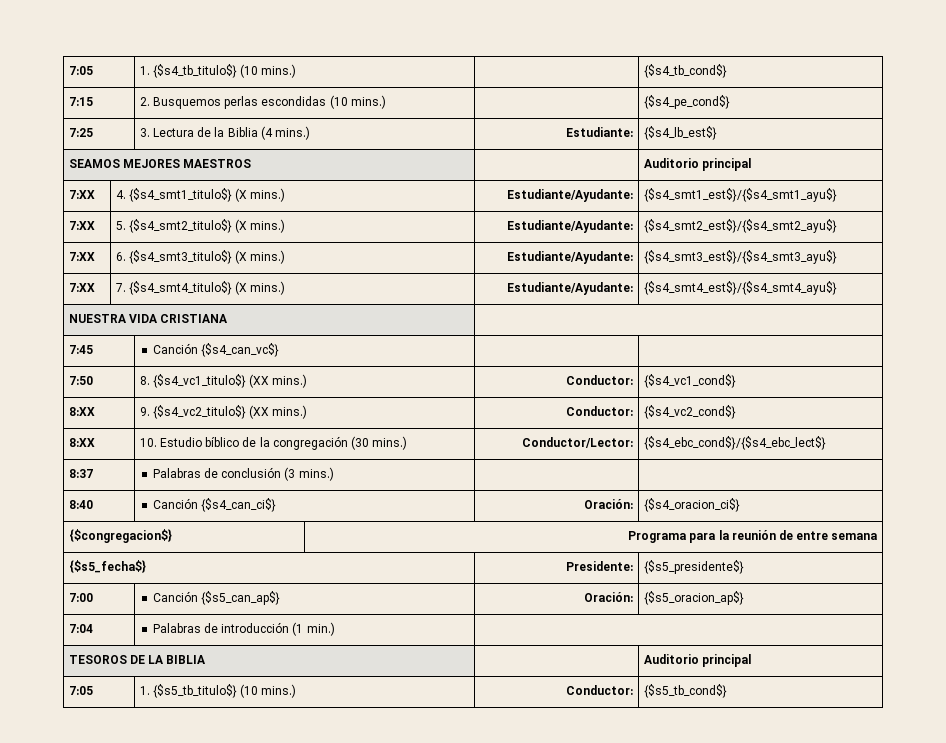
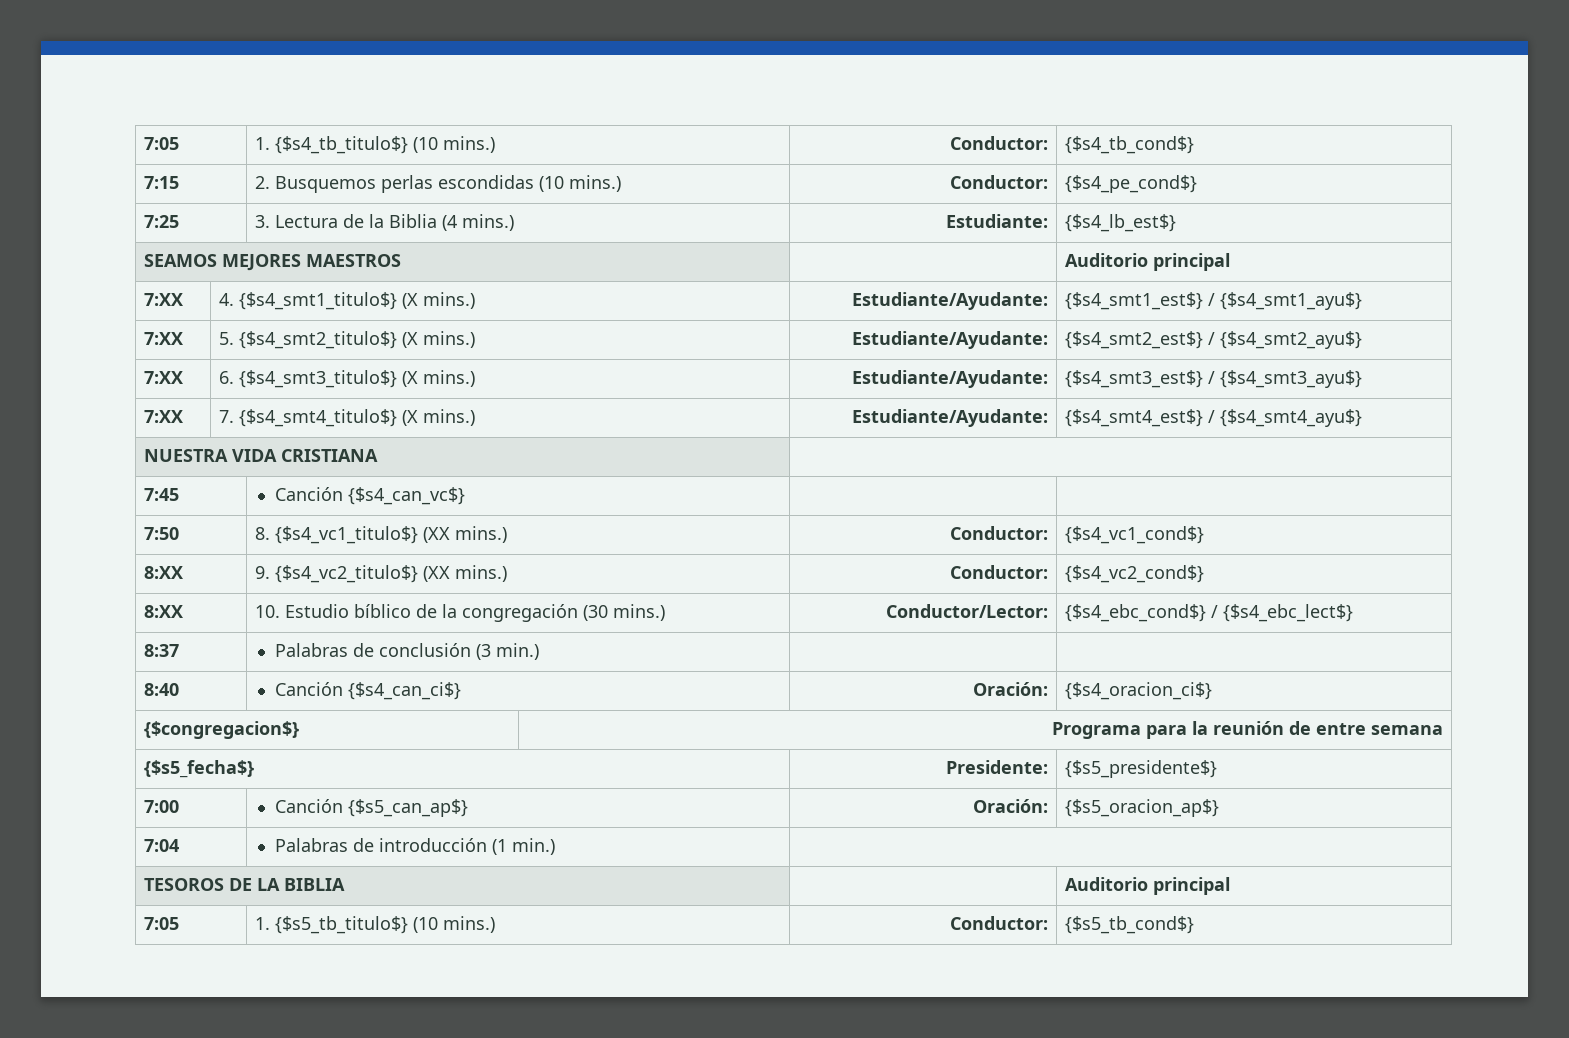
- 7:05 | 1. {$s4_tb_titulo$} (10 mins.) | | {$s4_tb_cond$}
+ 7:05 | 1. {$s4_tb_titulo$} (10 mins.) | Conductor: | {$s4_tb_cond$}
- 7:15 | 2. Busquemos perlas escondidas (10 mins.) | | {$s4_pe_cond$}
+ 7:15 | 2. Busquemos perlas escondidas (10 mins.) | Conductor: | {$s4_pe_cond$}
- 7:XX | 4. {$s4_smt1_titulo$} (X mins.) | Estudiante/Ayudante: | {$s4_smt1_est$}/{$s4_smt1_ayu$}
+ 7:XX | 4. {$s4_smt1_titulo$} (X mins.) | Estudiante/Ayudante: | {$s4_smt1_est$} / {$s4_smt1_ayu$}
- 7:XX | 5. {$s4_smt2_titulo$} (X mins.) | Estudiante/Ayudante: | {$s4_smt2_est$}/{$s4_smt2_ayu$}
+ 7:XX | 5. {$s4_smt2_titulo$} (X mins.) | Estudiante/Ayudante: | {$s4_smt2_est$} / {$s4_smt2_ayu$}
- 7:XX | 6. {$s4_smt3_titulo$} (X mins.) | Estudiante/Ayudante: | {$s4_smt3_est$}/{$s4_smt3_ayu$}
+ 7:XX | 6. {$s4_smt3_titulo$} (X mins.) | Estudiante/Ayudante: | {$s4_smt3_est$} / {$s4_smt3_ayu$}
- 7:XX | 7. {$s4_smt4_titulo$} (X mins.) | Estudiante/Ayudante: | {$s4_smt4_est$}/{$s4_smt4_ayu$}
+ 7:XX | 7. {$s4_smt4_titulo$} (X mins.) | Estudiante/Ayudante: | {$s4_smt4_est$} / {$s4_smt4_ayu$}
- 8:XX | 10. Estudio bíblico de la congregación (30 mins.) | Conductor/Lector: | {$s4_ebc_cond$}/{$s4_ebc_lect$}
+ 8:XX | 10. Estudio bíblico de la congregación (30 mins.) | Conductor/Lector: | {$s4_ebc_cond$} / {$s4_ebc_lect$}
- 8:37 | Palabras de conclusión (3 mins.) | |
+ 8:37 | Palabras de conclusión (3 min.) | |

